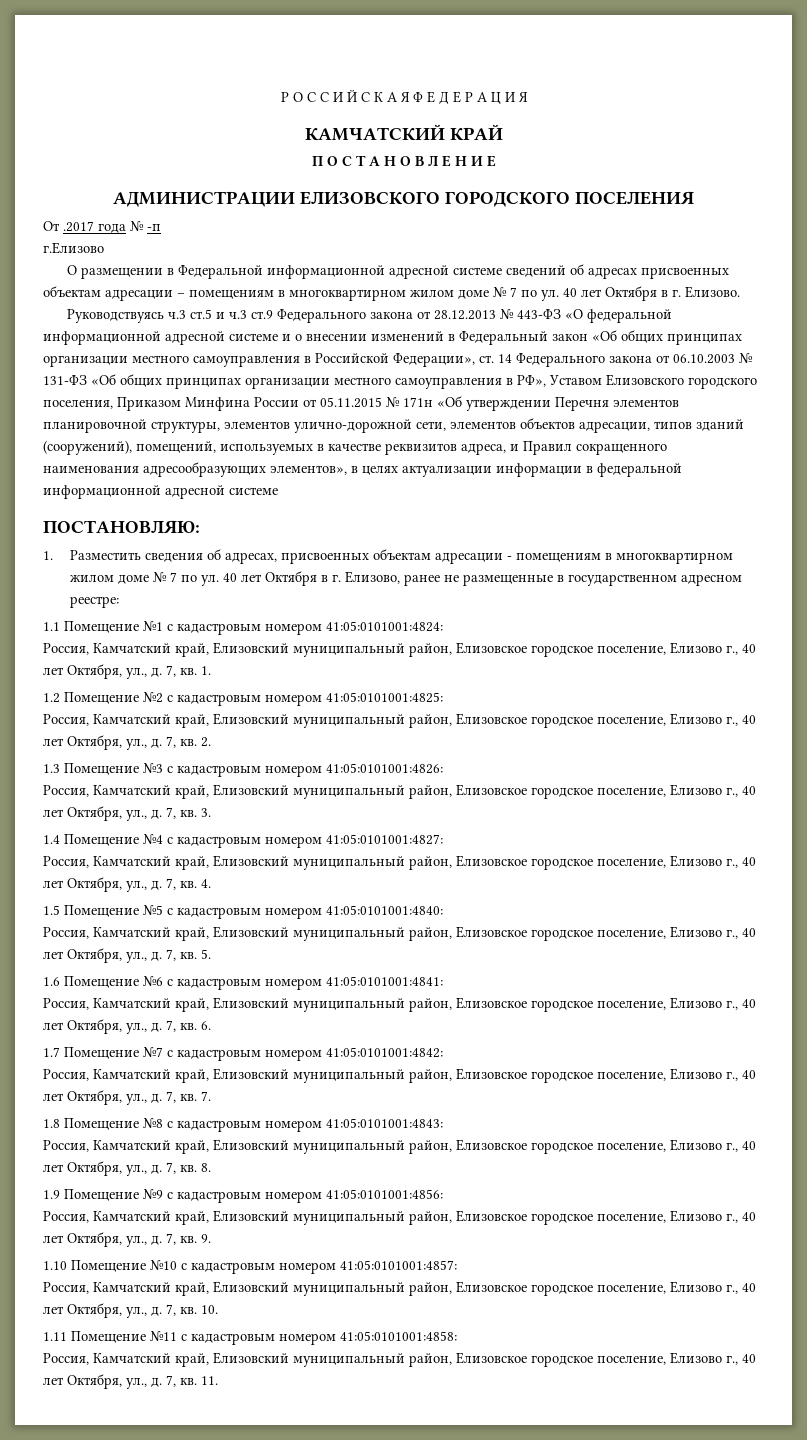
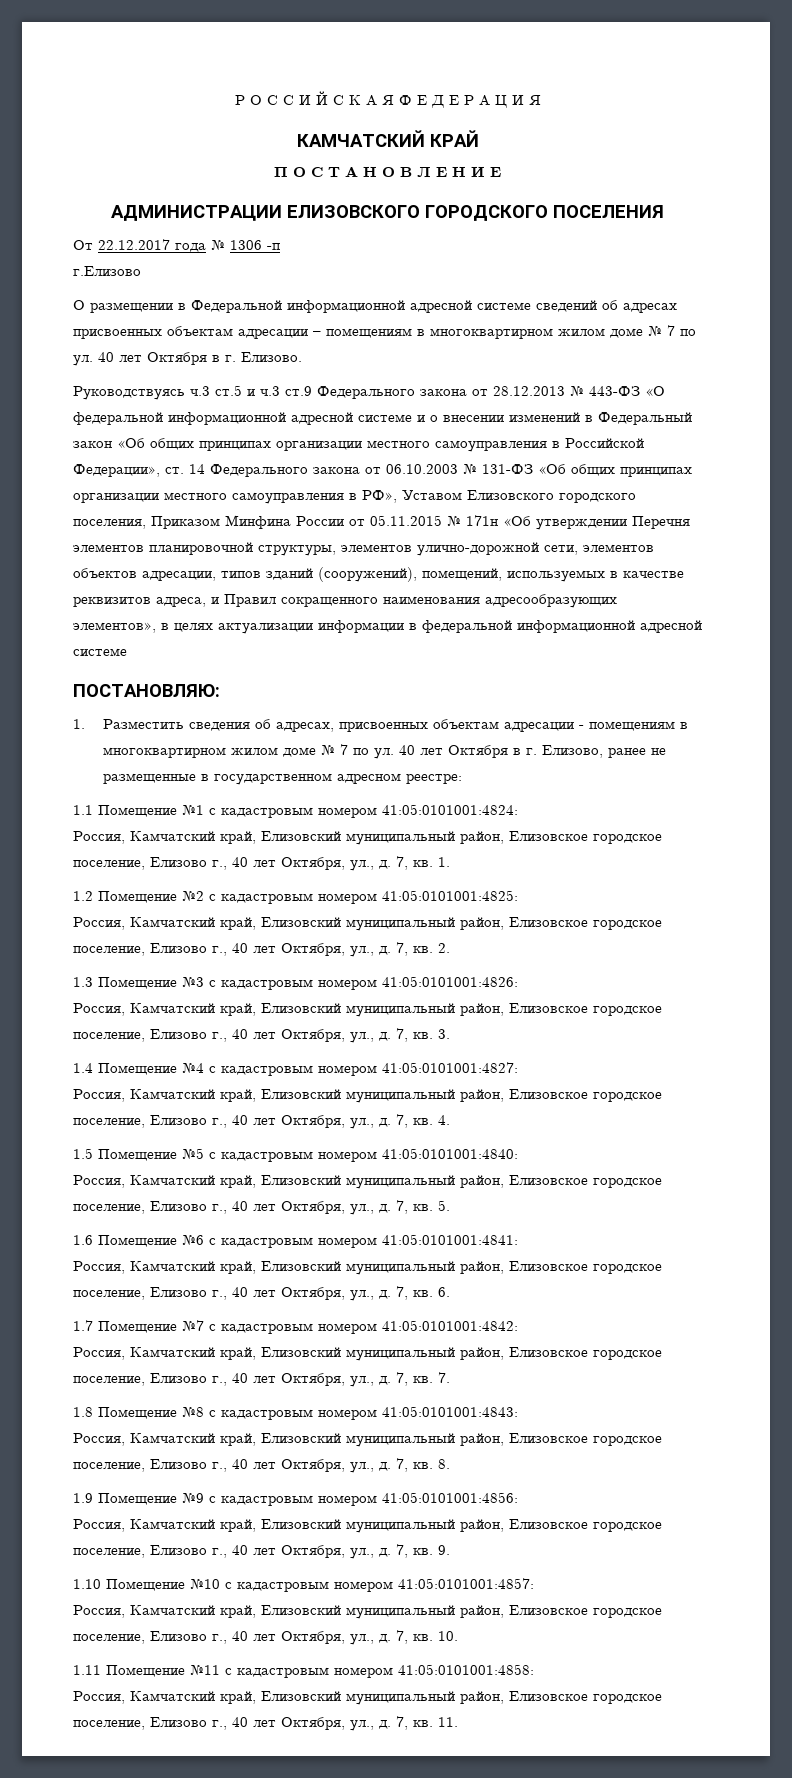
- От .2017 года № -п
+ От 22.12.2017 года № 1306 -п

